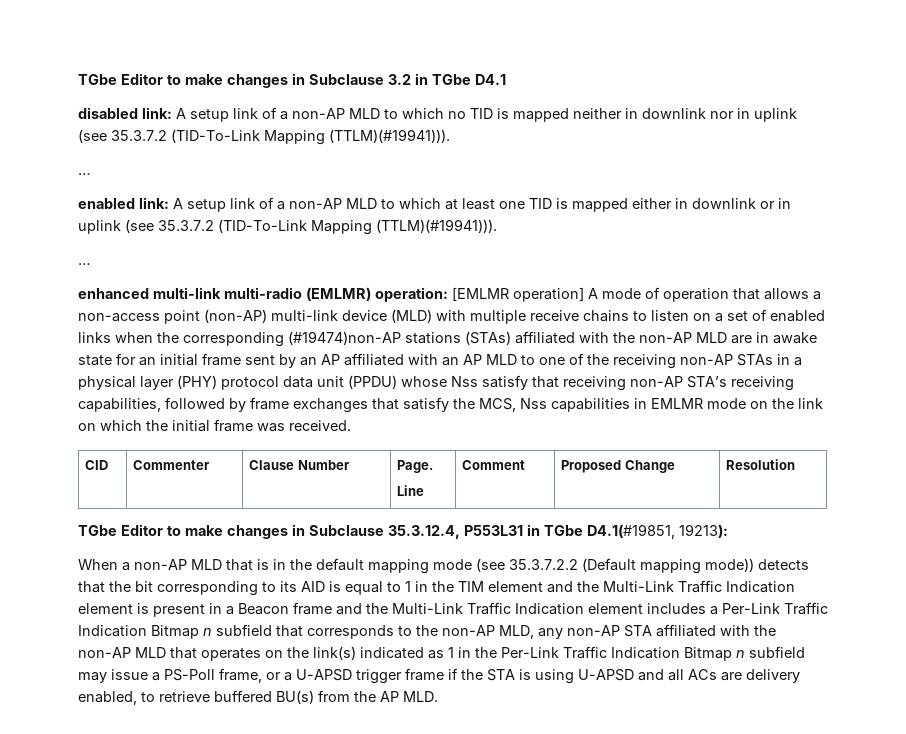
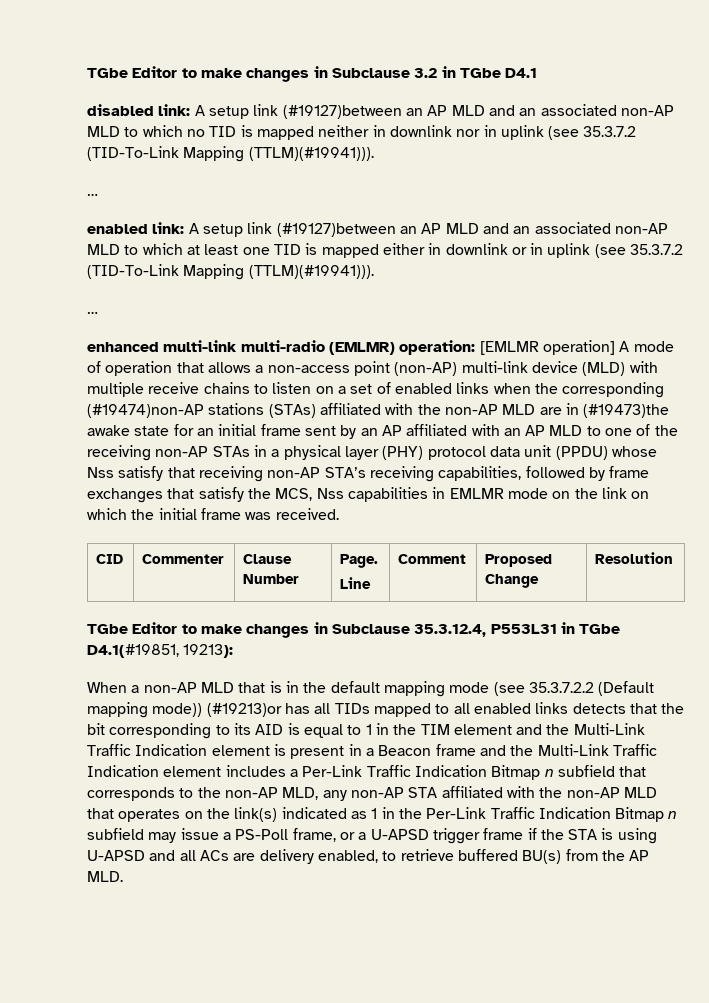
- disabled link: A setup link of a non-AP MLD to which no TID is mapped neither in downlink nor in uplink (see 35.3.7.2 (TID-To-Link Mapping (TTLM)(#19941))).
+ disabled link: A setup link (#19127)between an AP MLD and an associated non-AP MLD to which no TID is mapped neither in downlink nor in uplink (see 35.3.7.2 (TID-To-Link Mapping (TTLM)(#19941))).
- enabled link: A setup link of a non-AP MLD to which at least one TID is mapped either in downlink or in uplink (see 35.3.7.2 (TID-To-Link Mapping (TTLM)(#19941))).
+ enabled link: A setup link (#19127)between an AP MLD and an associated non-AP MLD to which at least one TID is mapped either in downlink or in uplink (see 35.3.7.2 (TID-To-Link Mapping (TTLM)(#19941))).
- [EMLMR operation] A mode of operation that allows a non-access point (non-AP) multi-link device (MLD) with multiple receive chains to listen on a set of enabled links when the corresponding (#19474)non-AP stations (STAs) affiliated with the non-AP MLD are in awake state for an initial frame sent by an AP affiliated with an AP MLD to one of the receiving non-AP STAs in a physical layer (PHY) protocol data unit (PPDU) whose Nss satisfy that receiving non-AP STA’s receiving capabilities, followed by frame exchanges that satisfy the MCS, Nss capabilities in EMLMR mode on the link on which the initial frame was received.
+ [EMLMR operation] A mode of operation that allows a non-access point (non-AP) multi-link device (MLD) with multiple receive chains to listen on a set of enabled links when the corresponding (#19474)non-AP stations (STAs) affiliated with the non-AP MLD are in (#19473)the awake state for an initial frame sent by an AP affiliated with an AP MLD to one of the receiving non-AP STAs in a physical layer (PHY) protocol data unit (PPDU) whose Nss satisfy that receiving non-AP STA’s receiving capabilities, followed by frame exchanges that satisfy the MCS, Nss capabilities in EMLMR mode on the link on which the initial frame was received.
- When a non-AP MLD that is in the default mapping mode (see 35.3.7.2.2 (Default mapping mode)) detects that the bit corresponding to its AID is equal to 1 in the TIM element and the Multi-Link Traffic Indication element is present in a Beacon frame and the Multi-Link Traffic Indication element includes a Per-Link Traffic Indication Bitmap n subfield that corresponds to the non-AP MLD, any non-AP STA affiliated with the non-AP MLD that operates on the link(s) indicated as 1 in the Per-Link Traffic Indication Bitmap n subfield may issue a PS-Poll frame, or a U-APSD trigger frame if the STA is using U-APSD and all ACs are delivery enabled, to retrieve buffered BU(s) from the AP MLD.
+ When a non-AP MLD that is in the default mapping mode (see 35.3.7.2.2 (Default mapping mode)) (#19213)or has all TIDs mapped to all enabled links detects that the bit corresponding to its AID is equal to 1 in the TIM element and the Multi-Link Traffic Indication element is present in a Beacon frame and the Multi-Link Traffic Indication element includes a Per-Link Traffic Indication Bitmap n subfield that corresponds to the non-AP MLD, any non-AP STA affiliated with the non-AP MLD that operates on the link(s) indicated as 1 in the Per-Link Traffic Indication Bitmap n subfield may issue a PS-Poll frame, or a U-APSD trigger frame if the STA is using U-APSD and all ACs are delivery enabled, to retrieve buffered BU(s) from the AP MLD.

